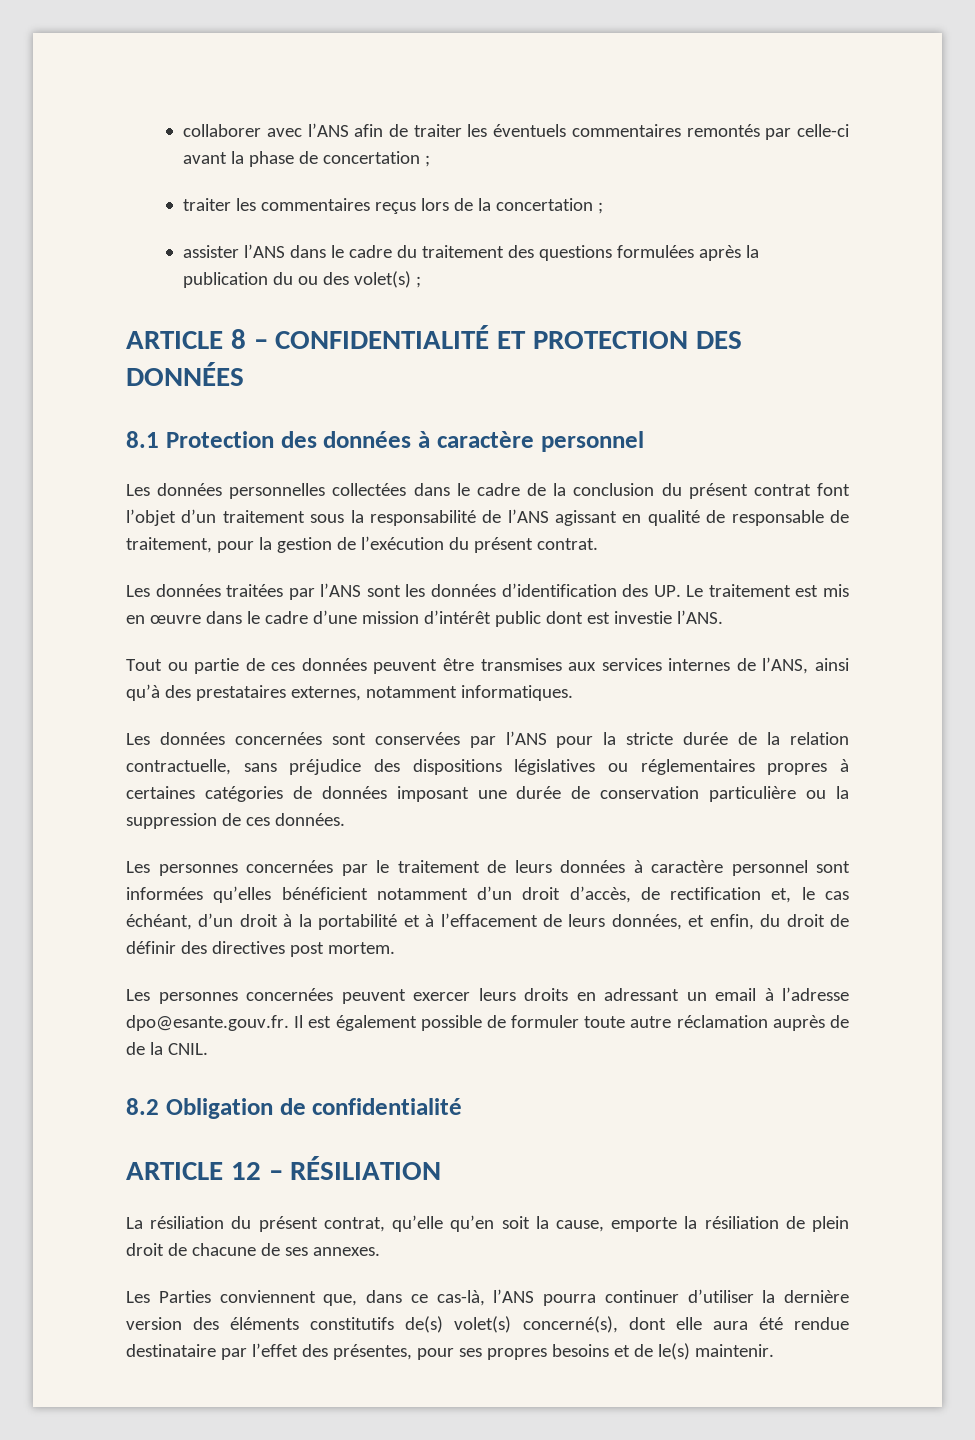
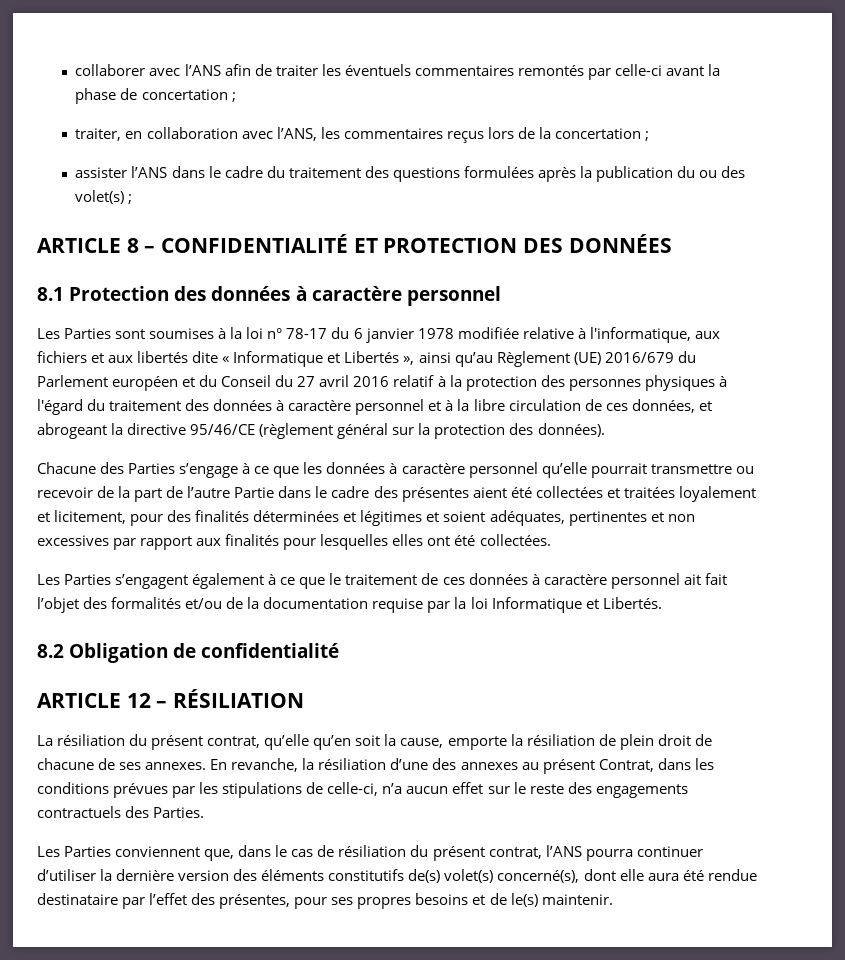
- traiter les commentaires reçus lors de la concertation ;
+ traiter, en collaboration avec l’ANS, les commentaires reçus lors de la concertation ;
- Les données personnelles collectées dans le cadre de la conclusion du présent contrat font l’objet d’un traitement sous la responsabilité de l’ANS agissant en qualité de responsable de traitement, pour la gestion de l’exécution du présent contrat.
- Les données traitées par l’ANS sont les données d’identification des UP. Le traitement est mis en œuvre dans le cadre d’une mission d’intérêt public dont est investie l’ANS.
- Tout ou partie de ces données peuvent être transmises aux services internes de l’ANS, ainsi qu’à des prestataires externes, notamment informatiques.
- Les données concernées sont conservées par l’ANS pour la stricte durée de la relation contractuelle, sans préjudice des dispositions législatives ou réglementaires propres à certaines catégories de données imposant une durée de conservation particulière ou la suppression de ces données.
- Les personnes concernées par le traitement de leurs données à caractère personnel sont informées qu’elles bénéficient notamment d’un droit d’accès, de rectification et, le cas échéant, d’un droit à la portabilité et à l’effacement de leurs données, et enfin, du droit de définir des directives post mortem.
- Les personnes concernées peuvent exercer leurs droits en adressant un email à l’adresse dpo@esante.gouv.fr. Il est également possible de formuler toute autre réclamation auprès de de la CNIL.
+ Les Parties sont soumises à la loi n° 78-17 du 6 janvier 1978 modifiée relative à l'informatique, aux fichiers et aux libertés dite « Informatique et Libertés », ainsi qu’au Règlement (UE) 2016/679 du Parlement européen et du Conseil du 27 avril 2016 relatif à la protection des personnes physiques à l'égard du traitement des données à caractère personnel et à la libre circulation de ces données, et abrogeant la directive 95/46/CE (règlement général sur la protection des données).
+ Chacune des Parties s’engage à ce que les données à caractère personnel qu’elle pourrait transmettre ou recevoir de la part de l’autre Partie dans le cadre des présentes aient été collectées et traitées loyalement et licitement, pour des finalités déterminées et légitimes et soient adéquates, pertinentes et non excessives par rapport aux finalités pour lesquelles elles ont été collectées.
+ Les Parties s’engagent également à ce que le traitement de ces données à caractère personnel ait fait l’objet des formalités et/ou de la documentation requise par la loi Informatique et Libertés.
+ En revanche, la résiliation d’une des annexes au présent Contrat, dans les conditions prévues par les stipulations de celle-ci, n’a aucun effet sur le reste des engagements contractuels des Parties.
- Les Parties conviennent que, dans ce cas-là, l’ANS pourra continuer d’utiliser la dernière version des éléments constitutifs de(s) volet(s) concerné(s), dont elle aura été rendue destinataire par l’effet des présentes, pour ses propres besoins et de le(s) maintenir.
+ Les Parties conviennent que, dans le cas de résiliation du présent contrat, l’ANS pourra continuer d’utiliser la dernière version des éléments constitutifs de(s) volet(s) concerné(s), dont elle aura été rendue destinataire par l’effet des présentes, pour ses propres besoins et de le(s) maintenir.

